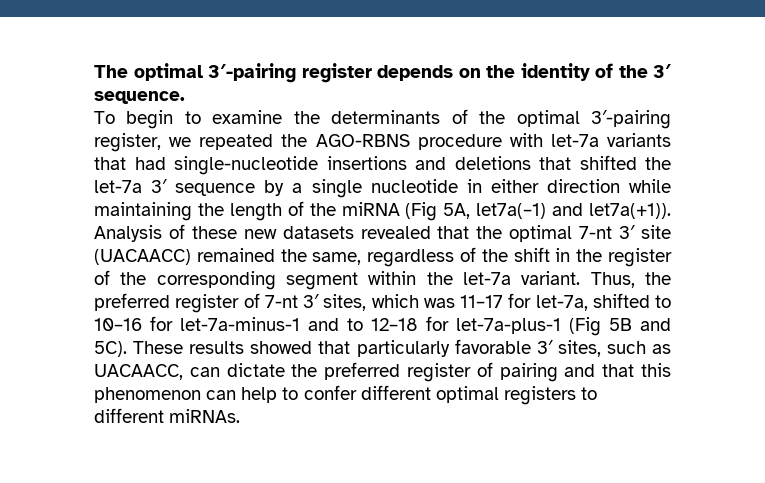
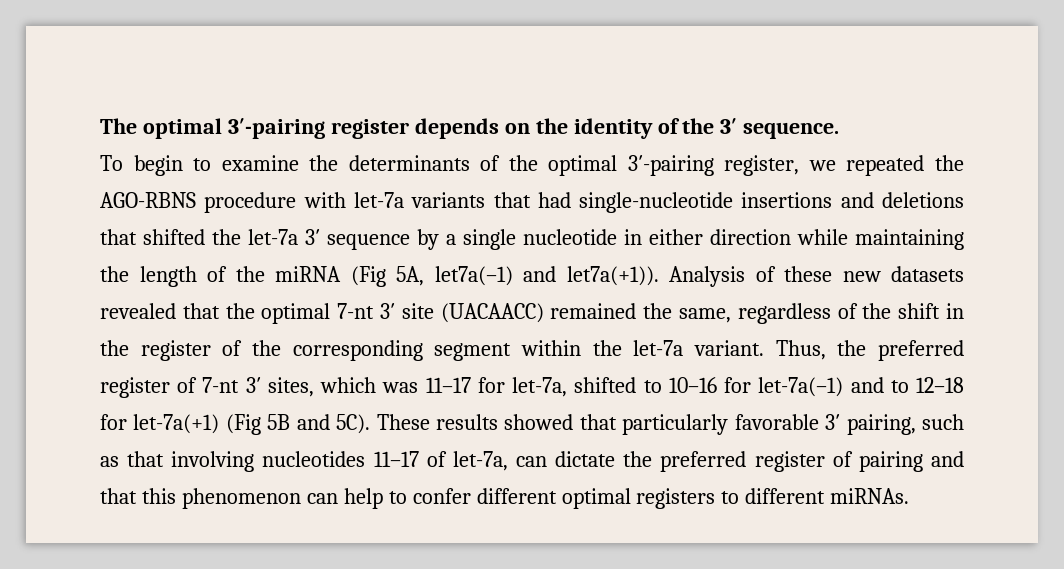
- Thus, the preferred register of 7-nt 3′ sites, which was 11–17 for let-7a, shifted to 10–16 for let-7a-minus-1 and to 12–18 for let-7a-plus-1 (Fig 5B and 5C).
+ Thus, the preferred register of 7-nt 3′ sites, which was 11–17 for let-7a, shifted to 10–16 for let-7a(–1) and to 12–18 for let-7a(+1) (Fig 5B and 5C).
- These results showed that particularly favorable 3′ sites, such as UACAACC, can dictate the preferred register of pairing and that this phenomenon can help to confer different optimal registers to different miRNAs.
+ These results showed that particularly favorable 3′ pairing, such as that involving nucleotides 11–17 of let-7a, can dictate the preferred register of pairing and that this phenomenon can help to confer different optimal registers to different miRNAs.

